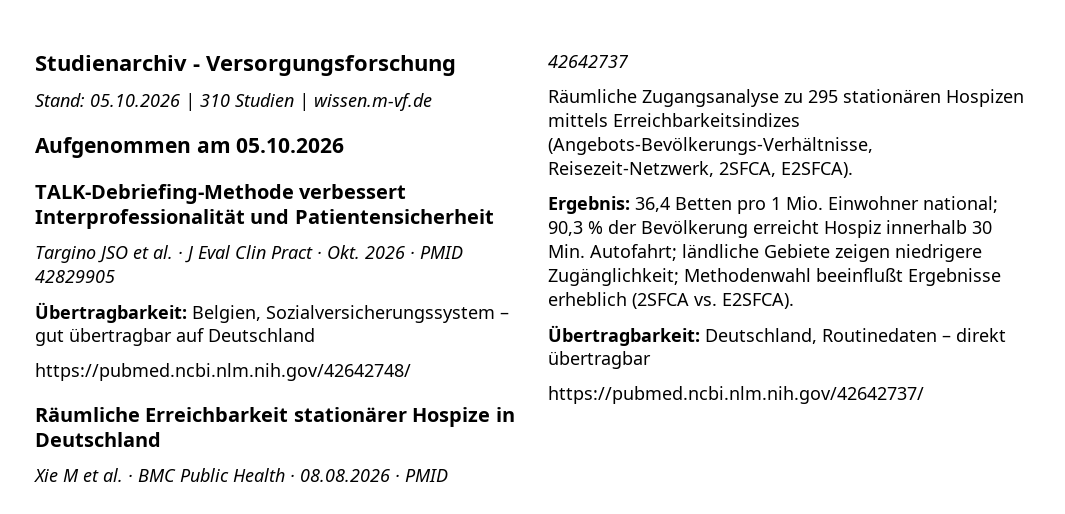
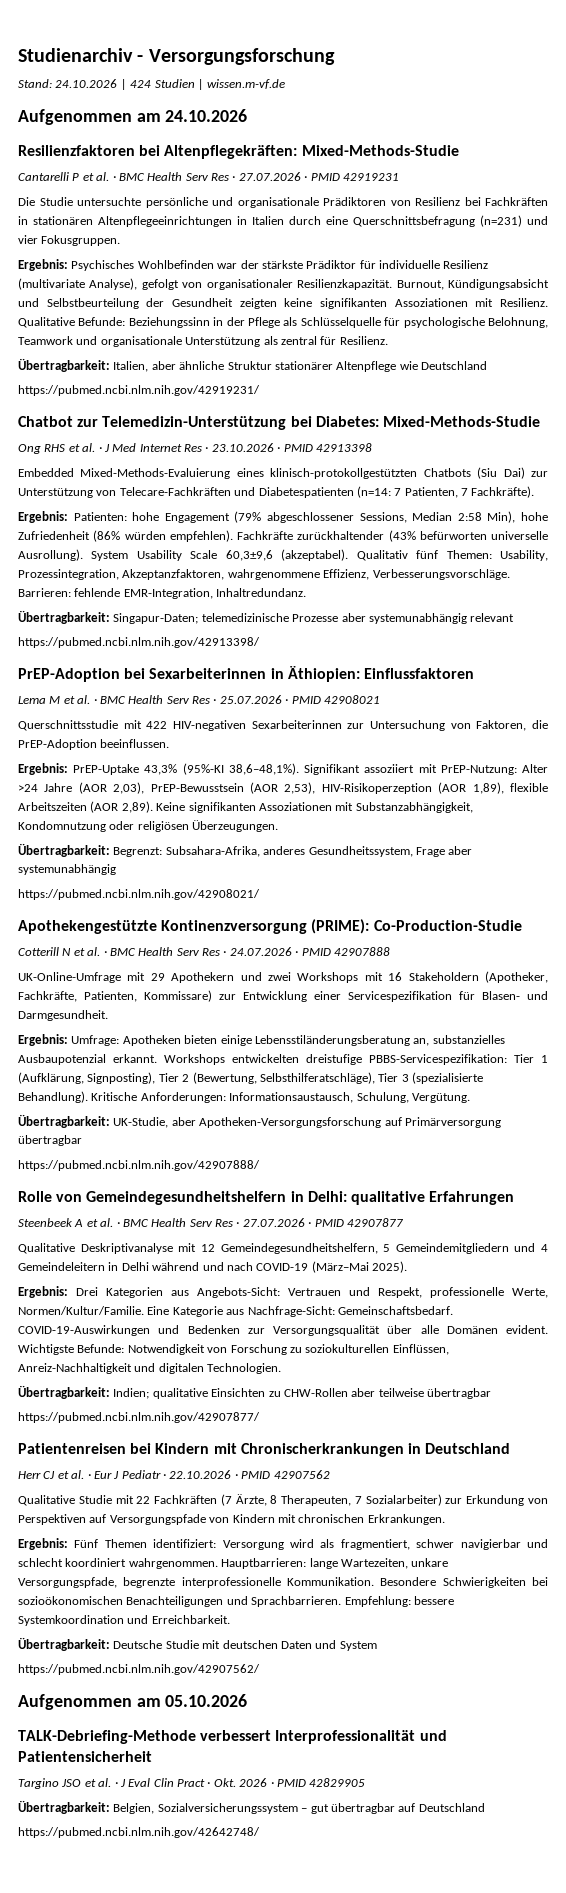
- Stand: 05.10.2026 | 310 Studien | wissen.m-vf.de
+ Stand: 24.10.2026 | 424 Studien | wissen.m-vf.de
+ Aufgenommen am 24.10.2026
+ Resilienzfaktoren bei Altenpflegekräften: Mixed-Methods-Studie
+ Cantarelli P et al. · BMC Health Serv Res · 27.07.2026 · PMID 42919231
+ Die Studie untersuchte persönliche und organisationale Prädiktoren von Resilienz bei Fachkräften in stationären Altenpflegeeinrichtungen in Italien durch eine Querschnittsbefragung (n=231) und vier Fokusgruppen.
+ Ergebnis: Psychisches Wohlbefinden war der stärkste Prädiktor für individuelle Resilienz (multivariate Analyse), gefolgt von organisationaler Resilienzkapazität. Burnout, Kündigungsabsicht und Selbstbeurteilung der Gesundheit zeigten keine signifikanten Assoziationen mit Resilienz. Qualitative Befunde: Beziehungssinn in der Pflege als Schlüsselquelle für psychologische Belohnung, Teamwork und organisationale Unterstützung als zentral für Resilienz.
+ Übertragbarkeit: Italien, aber ähnliche Struktur stationärer Altenpflege wie Deutschland
+ https://pubmed.ncbi.nlm.nih.gov/42919231/
+ Chatbot zur Telemedizin-Unterstützung bei Diabetes: Mixed-Methods-Studie
+ Ong RHS et al. · J Med Internet Res · 23.10.2026 · PMID 42913398
+ Embedded Mixed-Methods-Evaluierung eines klinisch-protokollgestützten Chatbots (Siu Dai) zur Unterstützung von Telecare-Fachkräften und Diabetespatienten (n=14: 7 Patienten, 7 Fachkräfte).
+ Ergebnis: Patienten: hohe Engagement (79% abgeschlossener Sessions, Median 2:58 Min), hohe Zufriedenheit (86% würden empfehlen). Fachkräfte zurückhaltender (43% befürworten universelle Ausrollung). System Usability Scale 60,3±9,6 (akzeptabel). Qualitativ fünf Themen: Usability, Prozessintegration, Akzeptanzfaktoren, wahrgenommene Effizienz, Verbesserungsvorschläge. Barrieren: fehlende EMR-Integration, Inhaltredundanz.
+ Übertragbarkeit: Singapur-Daten; telemedizinische Prozesse aber systemunabhängig relevant
+ https://pubmed.ncbi.nlm.nih.gov/42913398/
+ PrEP-Adoption bei Sexarbeiterinnen in Äthiopien: Einflussfaktoren
+ Lema M et al. · BMC Health Serv Res · 25.07.2026 · PMID 42908021
+ Querschnittsstudie mit 422 HIV-negativen Sexarbeiterinnen zur Untersuchung von Faktoren, die PrEP-Adoption beeinflussen.
+ Ergebnis: PrEP-Uptake 43,3% (95%-KI 38,6–48,1%). Signifikant assoziiert mit PrEP-Nutzung: Alter >24 Jahre (AOR 2,03), PrEP-Bewusstsein (AOR 2,53), HIV-Risikoperzeption (AOR 1,89), flexible Arbeitszeiten (AOR 2,89). Keine signifikanten Assoziationen mit Substanzabhängigkeit, Kondomnutzung oder religiösen Überzeugungen.
+ Übertragbarkeit: Begrenzt: Subsahara-Afrika, anderes Gesundheitssystem, Frage aber systemunabhängig
+ https://pubmed.ncbi.nlm.nih.gov/42908021/
+ Apothekengestützte Kontinenzversorgung (PRIME): Co-Production-Studie
+ Cotterill N et al. · BMC Health Serv Res · 24.07.2026 · PMID 42907888
+ UK-Online-Umfrage mit 29 Apothekern und zwei Workshops mit 16 Stakeholdern (Apotheker, Fachkräfte, Patienten, Kommissare) zur Entwicklung einer Servicespezifikation für Blasen- und Darmgesundheit.
+ Ergebnis: Umfrage: Apotheken bieten einige Lebensstiländerungsberatung an, substanzielles Ausbaupotenzial erkannt. Workshops entwickelten dreistufige PBBS-Servicespezifikation: Tier 1 (Aufklärung, Signposting), Tier 2 (Bewertung, Selbsthilferatschläge), Tier 3 (spezialisierte Behandlung). Kritische Anforderungen: Informationsaustausch, Schulung, Vergütung.
+ Übertragbarkeit: UK-Studie, aber Apotheken-Versorgungsforschung auf Primärversorgung übertragbar
+ https://pubmed.ncbi.nlm.nih.gov/42907888/
+ Rolle von Gemeindegesundheitshelfern in Delhi: qualitative Erfahrungen
+ Steenbeek A et al. · BMC Health Serv Res · 27.07.2026 · PMID 42907877
+ Qualitative Deskriptivanalyse mit 12 Gemeindegesundheitshelfern, 5 Gemeindemitgliedern und 4 Gemeindeleitern in Delhi während und nach COVID-19 (März–Mai 2025).
+ Ergebnis: Drei Kategorien aus Angebots-Sicht: Vertrauen und Respekt, professionelle Werte, Normen/Kultur/Familie. Eine Kategorie aus Nachfrage-Sicht: Gemeinschaftsbedarf. COVID-19-Auswirkungen und Bedenken zur Versorgungsqualität über alle Domänen evident. Wichtigste Befunde: Notwendigkeit von Forschung zu soziokulturellen Einflüssen, Anreiz-Nachhaltigkeit und digitalen Technologien.
+ Übertragbarkeit: Indien; qualitative Einsichten zu CHW-Rollen aber teilweise übertragbar
+ https://pubmed.ncbi.nlm.nih.gov/42907877/
+ Patientenreisen bei Kindern mit Chronischerkrankungen in Deutschland
+ Herr CJ et al. · Eur J Pediatr · 22.10.2026 · PMID 42907562
+ Qualitative Studie mit 22 Fachkräften (7 Ärzte, 8 Therapeuten, 7 Sozialarbeiter) zur Erkundung von Perspektiven auf Versorgungspfade von Kindern mit chronischen Erkrankungen.
+ Ergebnis: Fünf Themen identifiziert: Versorgung wird als fragmentiert, schwer navigierbar und schlecht koordiniert wahrgenommen. Hauptbarrieren: lange Wartezeiten, unkare Versorgungspfade, begrenzte interprofessionelle Kommunikation. Besondere Schwierigkeiten bei sozioökonomischen Benachteiligungen und Sprachbarrieren. Empfehlung: bessere Systemkoordination und Erreichbarkeit.
+ Übertragbarkeit: Deutsche Studie mit deutschen Daten und System
+ https://pubmed.ncbi.nlm.nih.gov/42907562/
- Räumliche Erreichbarkeit stationärer Hospize in Deutschland
- Xie M et al. · BMC Public Health · 08.08.2026 · PMID 42642737
- Räumliche Zugangsanalyse zu 295 stationären Hospizen mittels Erreichbarkeitsindizes (Angebots-Bevölkerungs-Verhältnisse, Reisezeit-Netzwerk, 2SFCA, E2SFCA).
- Ergebnis: 36,4 Betten pro 1 Mio. Einwohner national; 90,3 % der Bevölkerung erreicht Hospiz innerhalb 30 Min. Autofahrt; ländliche Gebiete zeigen niedrigere Zugänglichkeit; Methodenwahl beeinflußt Ergebnisse erheblich (2SFCA vs. E2SFCA).
- Übertragbarkeit: Deutschland, Routinedaten – direkt übertragbar
- https://pubmed.ncbi.nlm.nih.gov/42642737/

